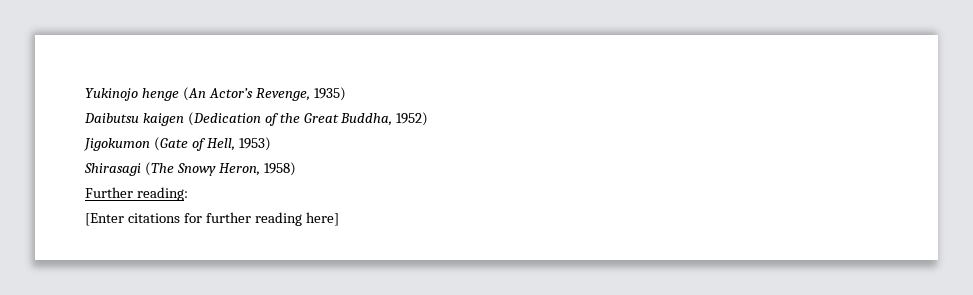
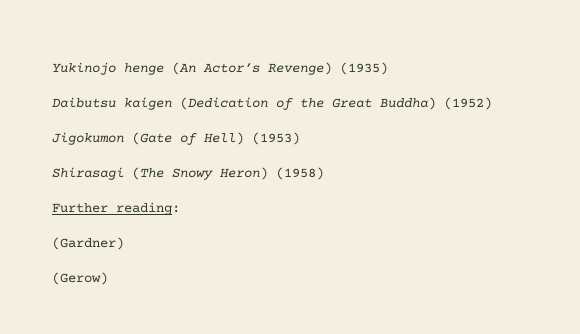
- Yukinojo henge (An Actor’s Revenge, 1935)
+ Yukinojo henge (An Actor’s Revenge) (1935)
- Daibutsu kaigen (Dedication of the Great Buddha, 1952)
+ Daibutsu kaigen (Dedication of the Great Buddha) (1952)
- Jigokumon (Gate of Hell, 1953)
+ Jigokumon (Gate of Hell) (1953)
- Shirasagi (The Snowy Heron, 1958)
+ Shirasagi (The Snowy Heron) (1958)
- [Enter citations for further reading here]
+ (Gardner)
+ (Gerow)

